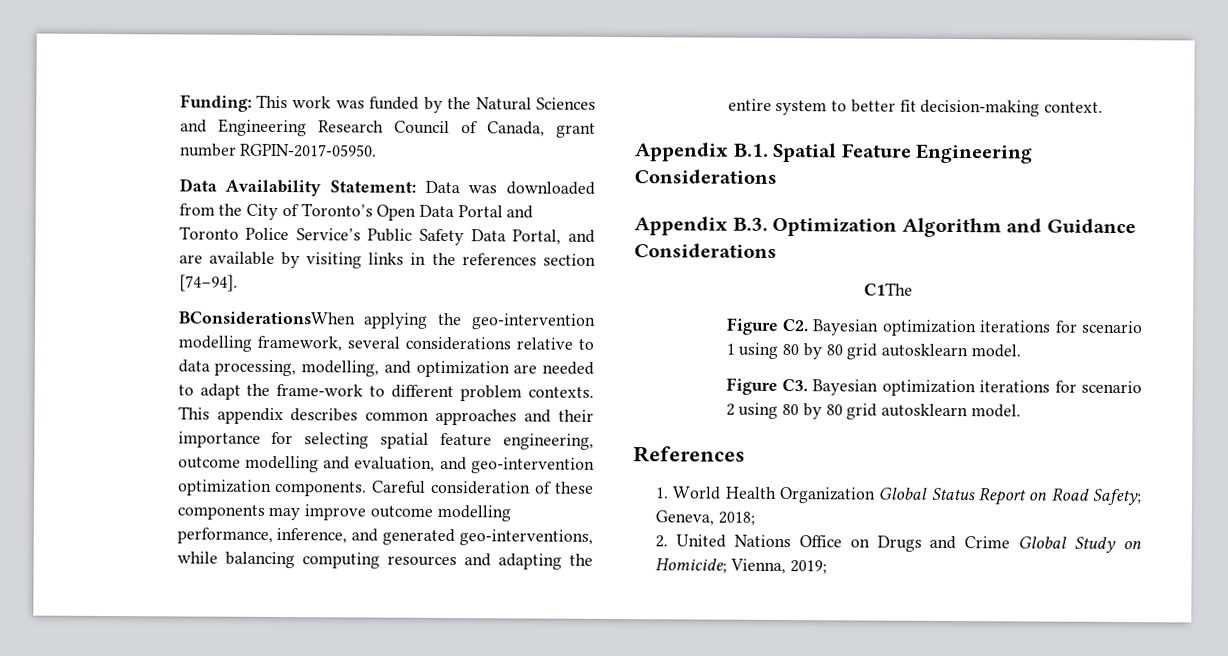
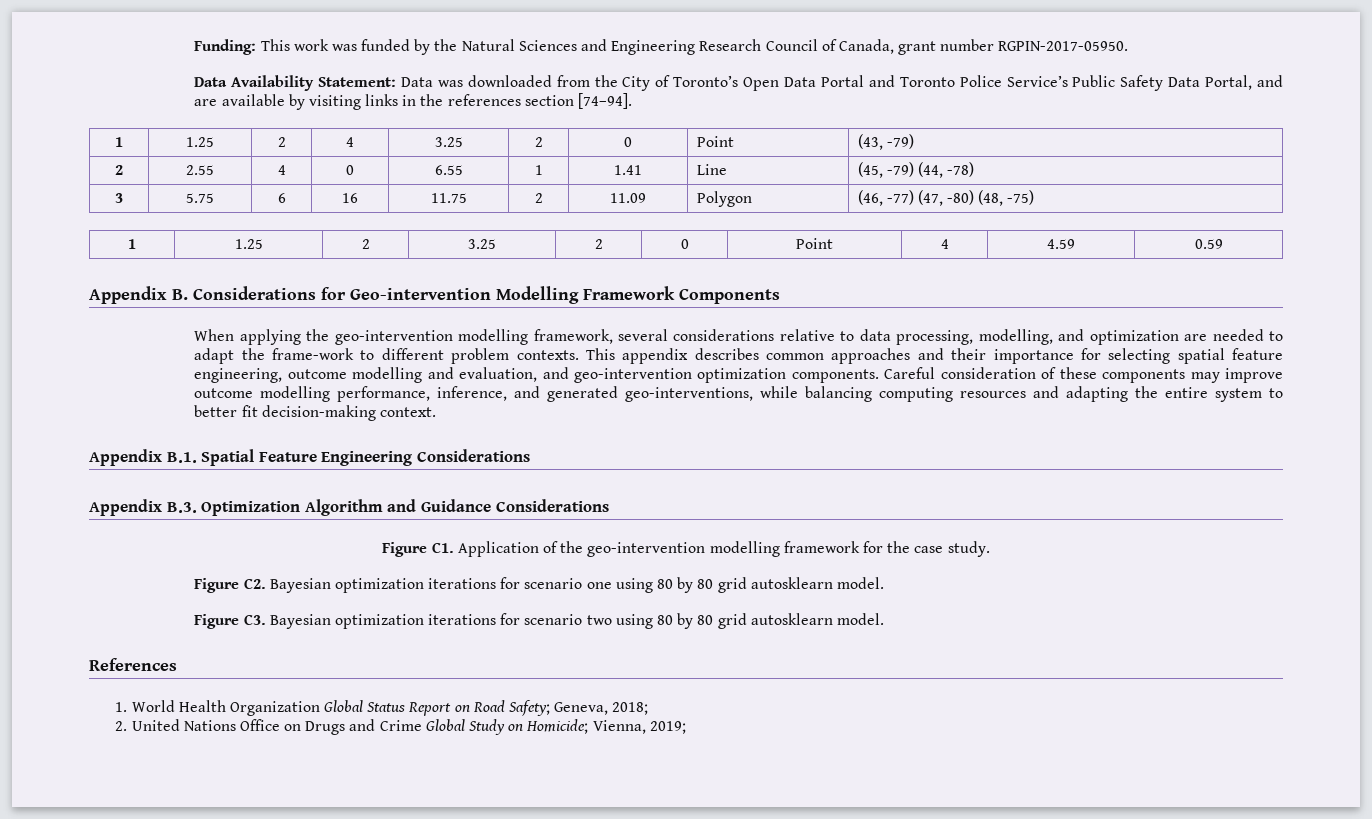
- BConsiderationsWhen applying the geo-intervention modelling framework, several considerations relative to data processing, modelling, and optimization are needed to adapt the frame-work to different problem contexts.
+ 1 | 1.25 | 2 | 4 | 3.25 | 2 | 0 | Point | (43, -79)
+ 2 | 2.55 | 4 | 0 | 6.55 | 1 | 1.41 | Line | (45, -79) (44, -78)
+ 3 | 5.75 | 6 | 16 | 11.75 | 2 | 11.09 | Polygon | (46, -77) (47, -80) (48, -75)
+ 1 | 1.25 | 2 | 3.25 | 2 | 0 | Point | 4 | 4.59 | 0.59
+ Appendix B. Considerations for Geo-intervention Modelling Framework Components
+ When applying the geo-intervention modelling framework, several considerations relative to data processing, modelling, and optimization are needed to adapt the frame-work to different problem contexts.
- C1The
+ Figure C1. Application of the geo-intervention modelling framework for the case study.
- Figure C2. Bayesian optimization iterations for scenario 1 using 80 by 80 grid autosklearn model.
+ Figure C2. Bayesian optimization iterations for scenario one using 80 by 80 grid autosklearn model.
- Figure C3. Bayesian optimization iterations for scenario 2 using 80 by 80 grid autosklearn model.
+ Figure C3. Bayesian optimization iterations for scenario two using 80 by 80 grid autosklearn model.

